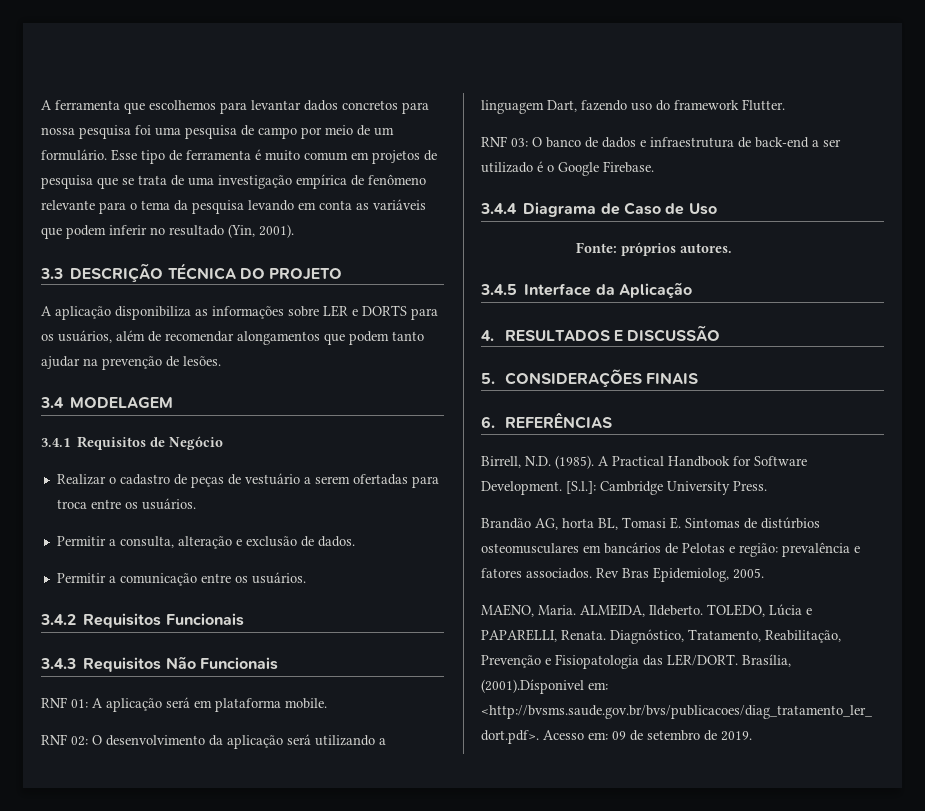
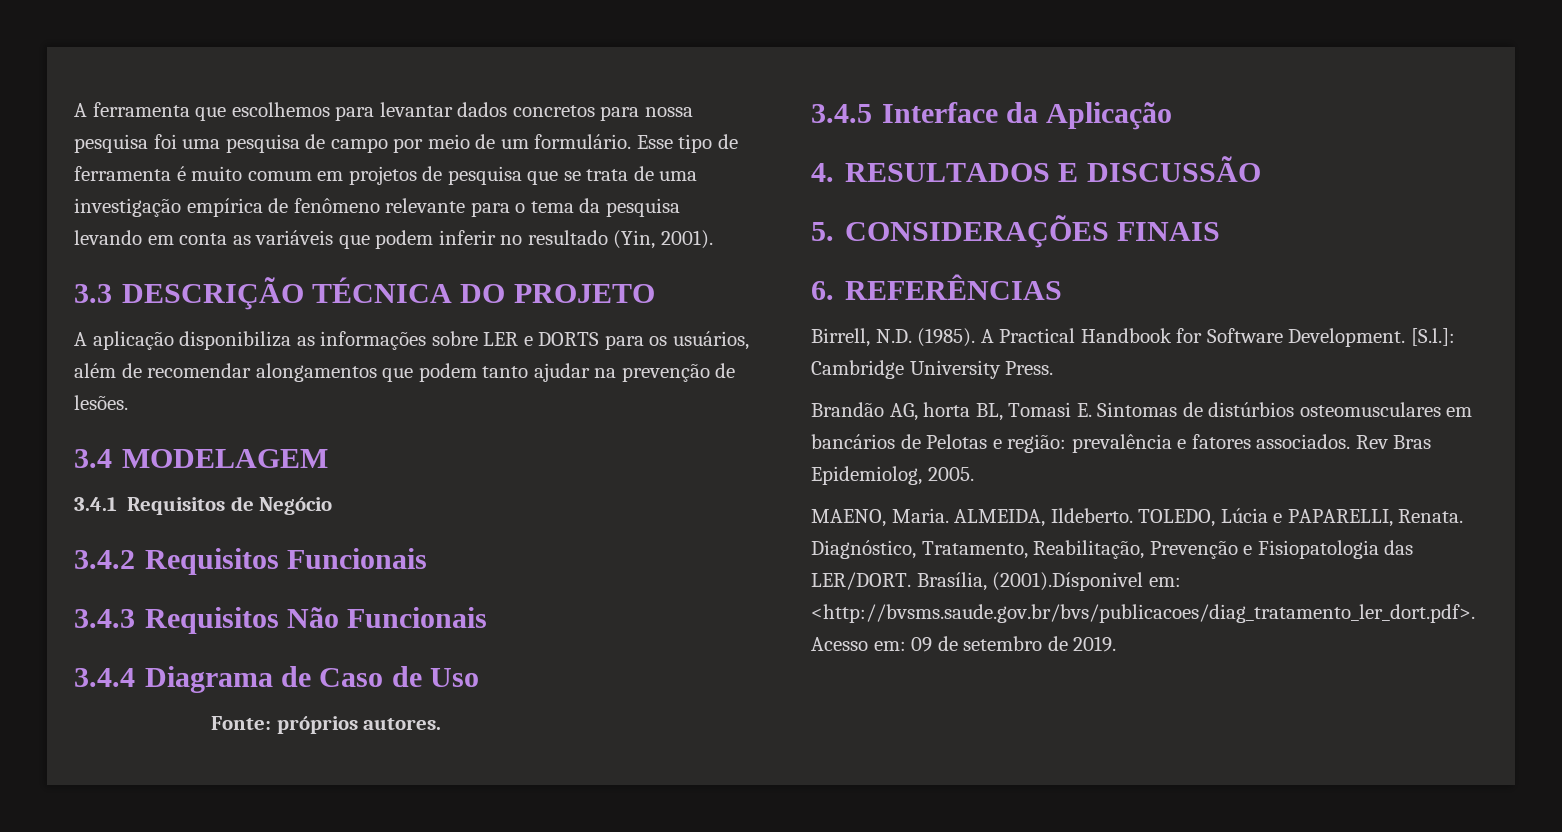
- Realizar o cadastro de peças de vestuário a serem ofertadas para troca entre os usuários.
- Permitir a consulta, alteração e exclusão de dados.
- Permitir a comunicação entre os usuários.
- RNF 01: A aplicação será em plataforma mobile.
- RNF 02: O desenvolvimento da aplicação será utilizando a linguagem Dart, fazendo uso do framework Flutter.
- RNF 03: O banco de dados e infraestrutura de back-end a ser utilizado é o Google Firebase.

